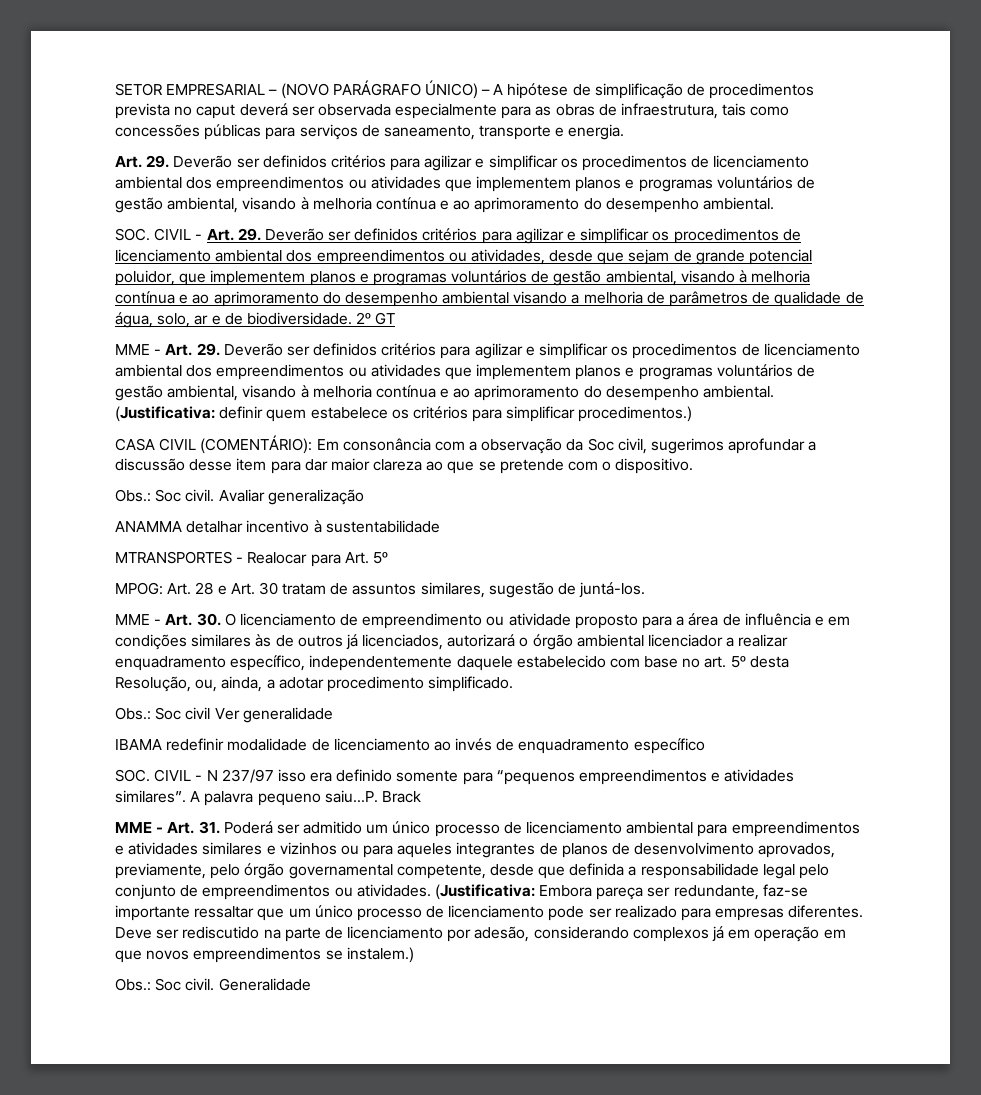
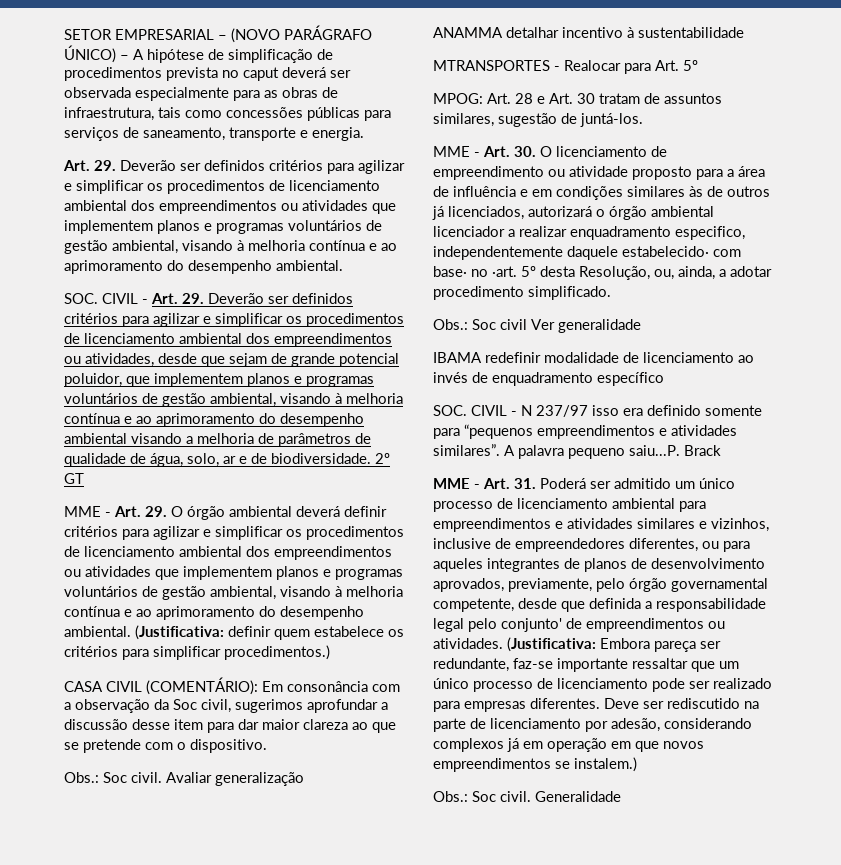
- MME - Art. 29. Deverão ser definidos critérios para agilizar e simplificar os procedimentos de licenciamento ambiental dos empreendimentos ou atividades que implementem planos e programas voluntários de gestão ambiental, visando à melhoria contínua e ao aprimoramento do desempenho ambiental.
+ MME - Art. 29. O órgão ambiental deverá definir critérios para agilizar e simplificar os procedimentos de licenciamento ambiental dos empreendimentos ou atividades que implementem planos e programas voluntários de gestão ambiental, visando à melhoria contínua e ao aprimoramento do desempenho ambiental.
- MME - Art. 30. O licenciamento de empreendimento ou atividade proposto para a área de influência e em condições similares às de outros já licenciados, autorizará o órgão ambiental licenciador a realizar enquadramento específico, independentemente daquele estabelecido com base no art. 5º desta Resolução, ou, ainda, a adotar procedimento simplificado.
+ MME - Art. 30. O licenciamento de empreendimento ou atividade proposto para a área de influência e em condições similares às de outros já licenciados, autorizará o órgão ambiental licenciador a realizar enquadramento especifico, independentemente daquele estabelecido· com base· no ·art. 5º desta Resolução, ou, ainda, a adotar procedimento simplificado.
- MME - Art. 31. Poderá ser admitido um único processo de licenciamento ambiental para empreendimentos e atividades similares e vizinhos ou para aqueles integrantes de planos de desenvolvimento aprovados, previamente, pelo órgão governamental competente, desde que definida a responsabilidade legal pelo conjunto de empreendimentos ou atividades.
+ MME - Art. 31. Poderá ser admitido um único processo de licenciamento ambiental para empreendimentos e atividades similares e vizinhos, inclusive de empreendedores diferentes, ou para aqueles integrantes de planos de desenvolvimento aprovados, previamente, pelo órgão governamental competente, desde que definida a responsabilidade legal pelo conjunto' de empreendimentos ou atividades.

